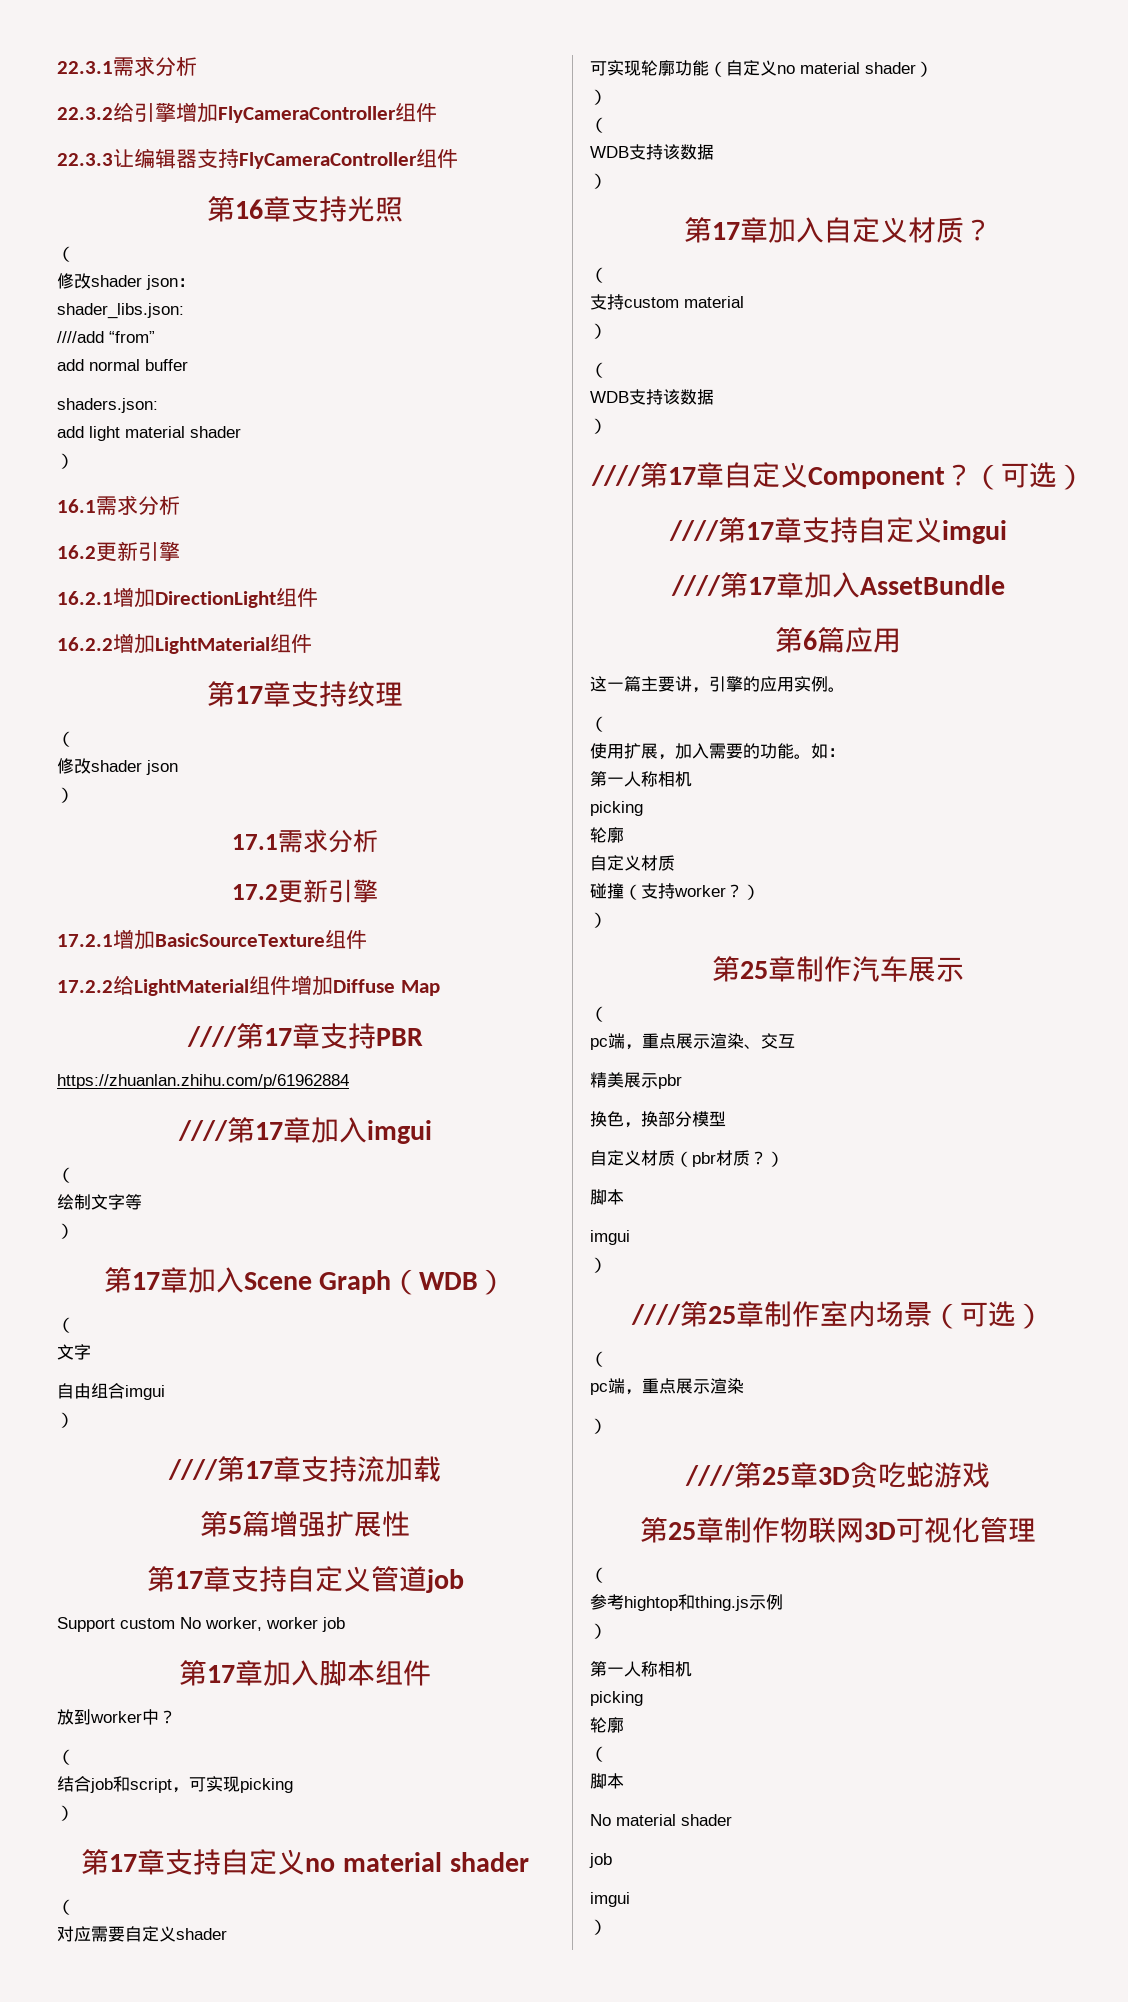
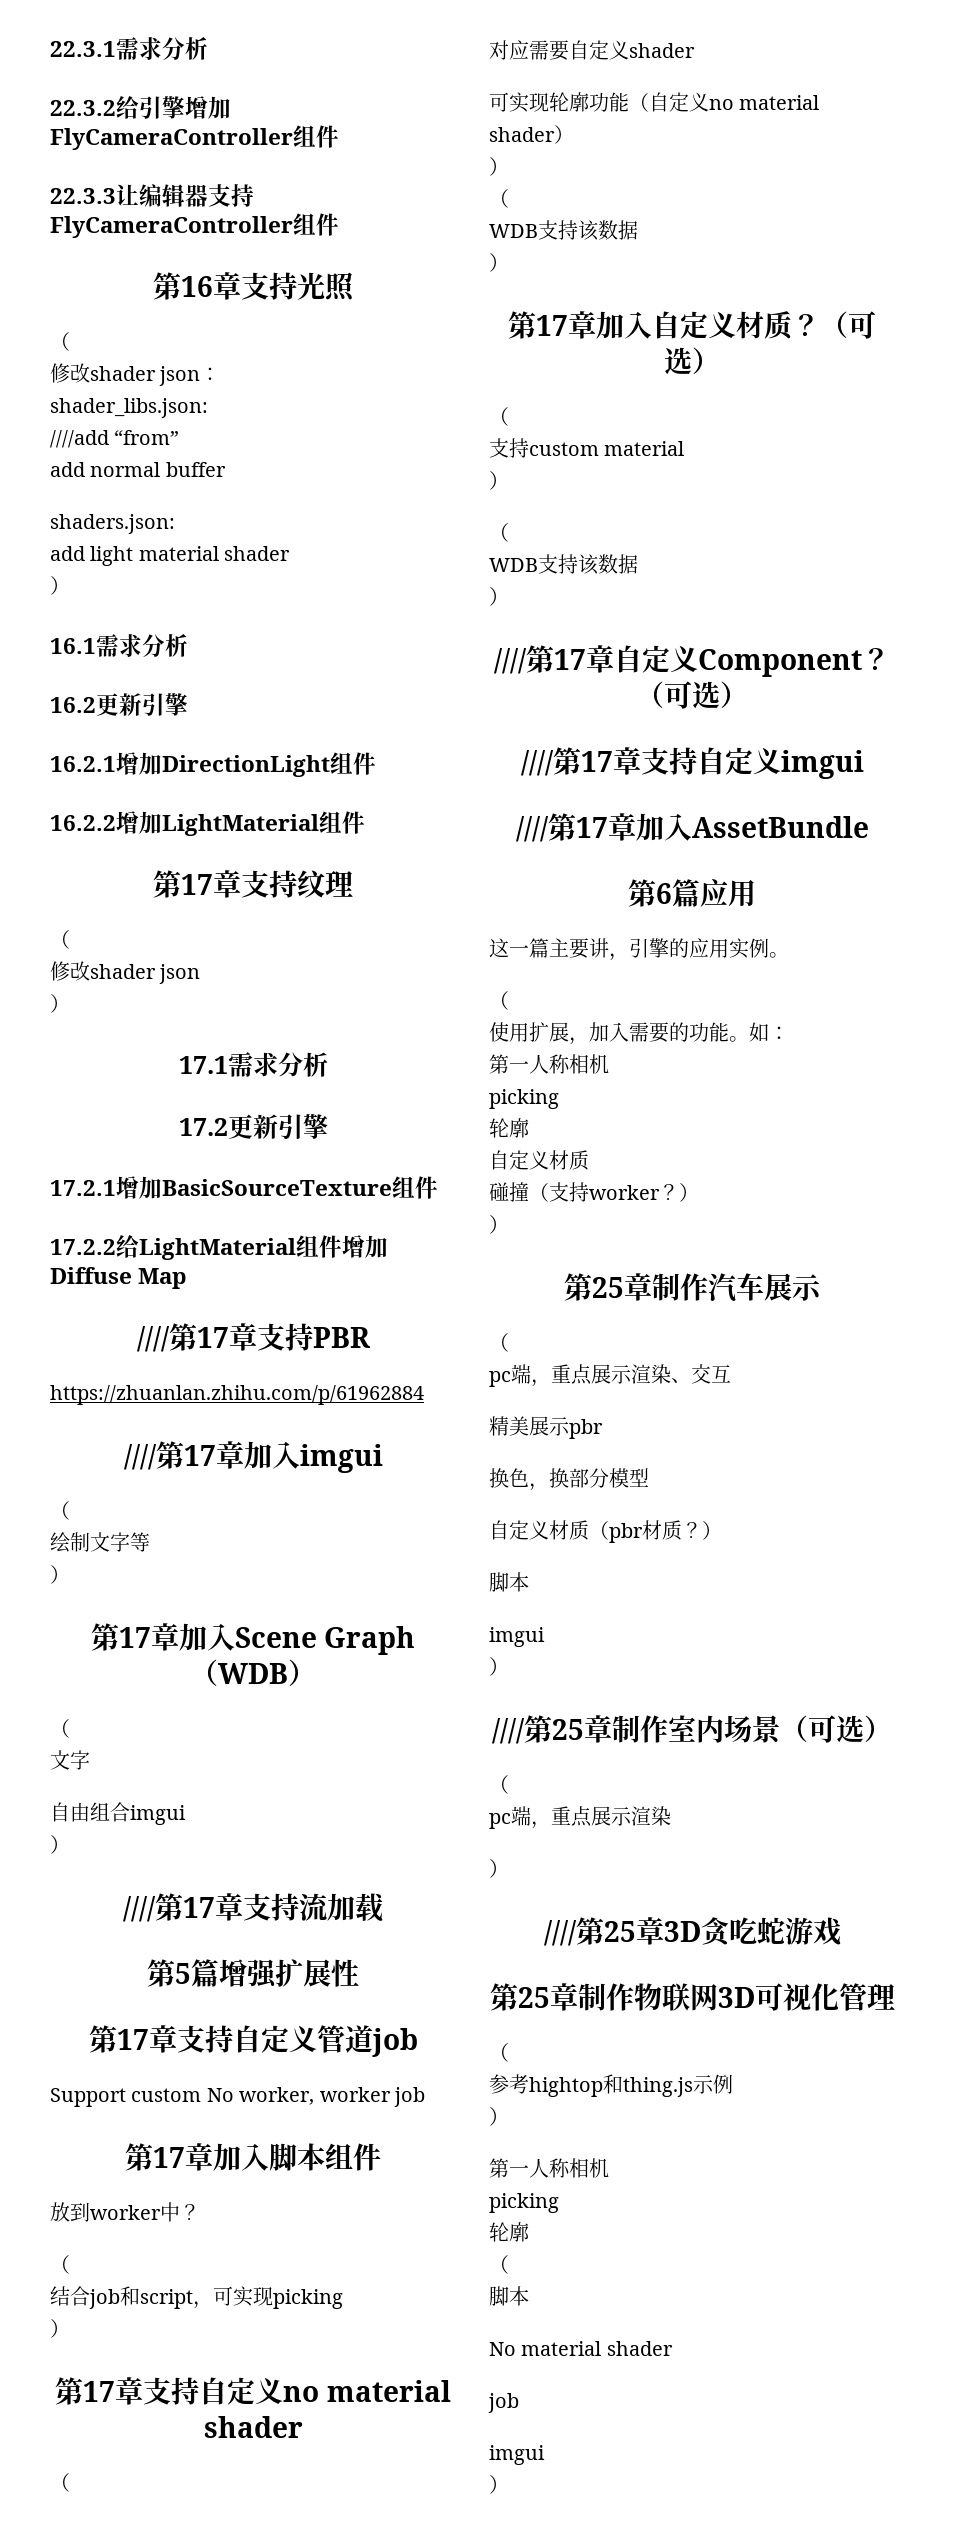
- 第17章加入自定义材质？
+ 第17章加入自定义材质？（可选）

